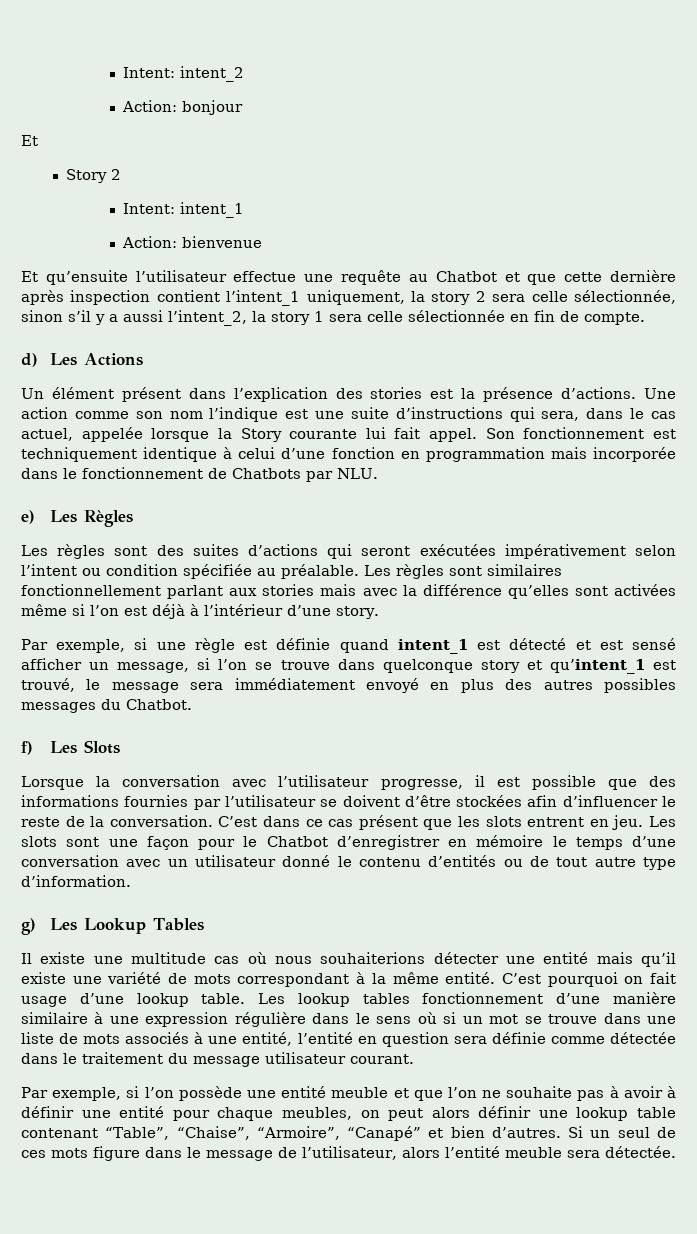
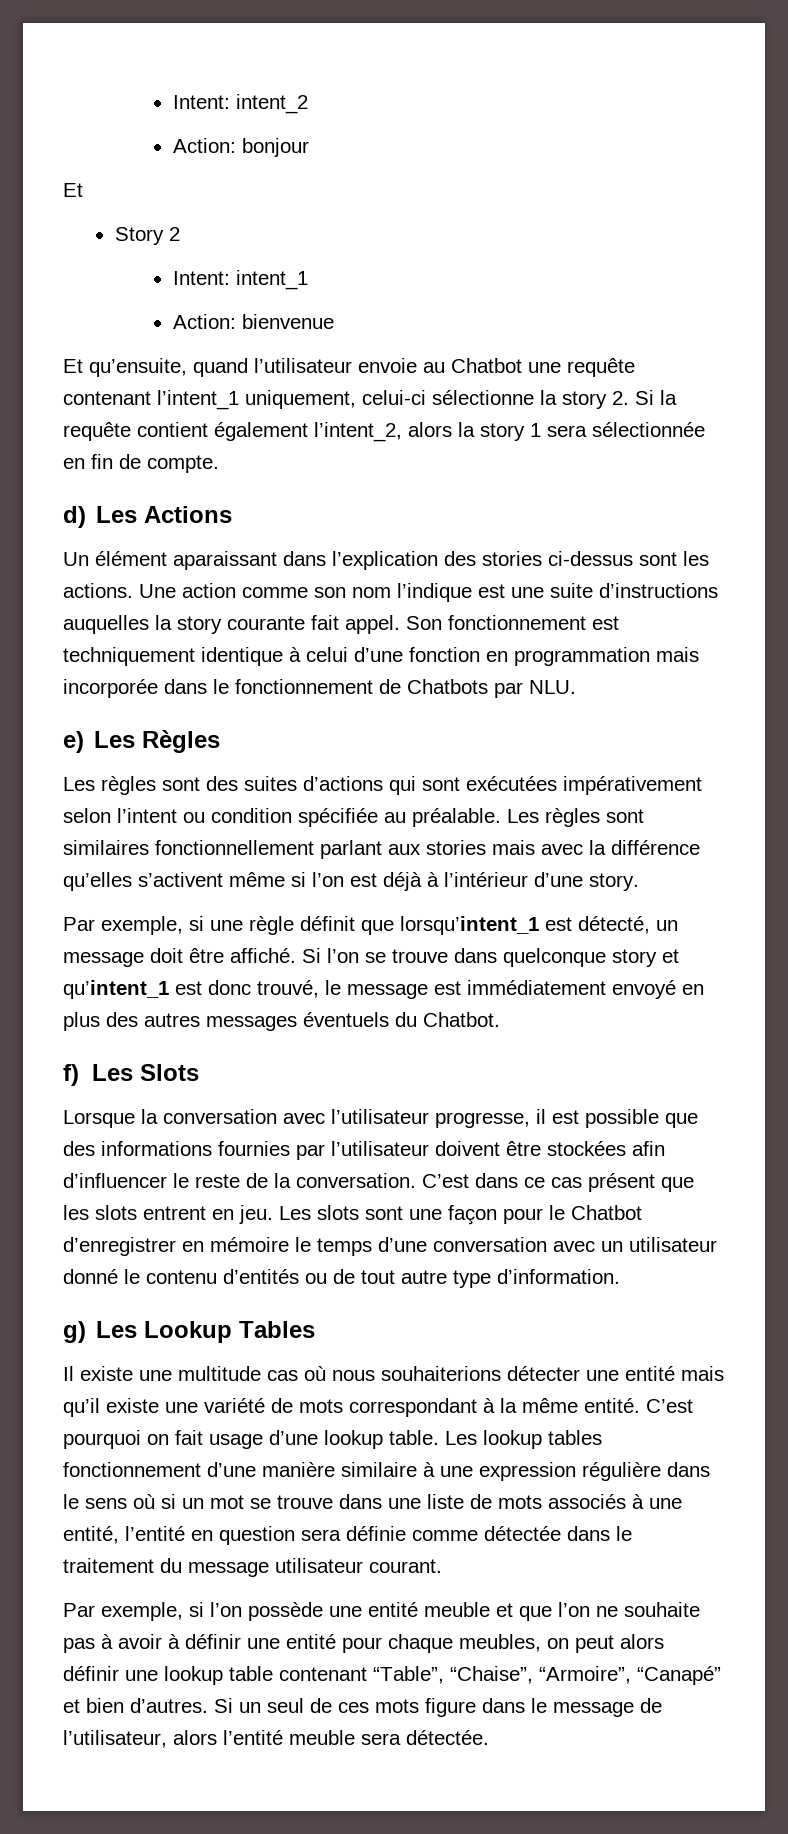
- Et qu’ensuite l’utilisateur effectue une requête au Chatbot et que cette dernière après inspection contient l’intent_1 uniquement, la story 2 sera celle sélectionnée, sinon s’il y a aussi l’intent_2, la story 1 sera celle sélectionnée en fin de compte.
+ Et qu’ensuite, quand l’utilisateur envoie au Chatbot une requête contenant l’intent_1 uniquement, celui-ci sélectionne la story 2. Si la requête contient également l’intent_2, alors la story 1 sera sélectionnée en fin de compte.
- Un élément présent dans l’explication des stories est la présence d’actions.
+ Un élément aparaissant dans l’explication des stories ci-dessus sont les actions.
- Une action comme son nom l’indique est une suite d’instructions qui sera, dans le cas actuel, appelée lorsque la Story courante lui fait appel.
+ Une action comme son nom l’indique est une suite d’instructions auquelles la story courante fait appel.
- Les règles sont des suites d’actions qui seront exécutées impérativement selon l’intent ou condition spécifiée au préalable.
+ Les règles sont des suites d’actions qui sont exécutées impérativement selon l’intent ou condition spécifiée au préalable.
- Les règles sont similaires fonctionnellement parlant aux stories mais avec la différence qu’elles sont activées même si l’on est déjà à l’intérieur d’une story.
+ Les règles sont similaires fonctionnellement parlant aux stories mais avec la différence qu’elles s’activent même si l’on est déjà à l’intérieur d’une story.
- Par exemple, si une règle est définie quand intent_1 est détecté et est sensé afficher un message, si l’on se trouve dans quelconque story et qu’intent_1 est trouvé, le message sera immédiatement envoyé en plus des autres possibles messages du Chatbot.
+ Par exemple, si une règle définit que lorsqu’intent_1 est détecté, un message doit être affiché. Si l’on se trouve dans quelconque story et qu’intent_1 est donc trouvé, le message est immédiatement envoyé en plus des autres messages éventuels du Chatbot.
- Lorsque la conversation avec l’utilisateur progresse, il est possible que des informations fournies par l’utilisateur se doivent d’être stockées afin d’influencer le reste de la conversation.
+ Lorsque la conversation avec l’utilisateur progresse, il est possible que des informations fournies par l’utilisateur doivent être stockées afin d’influencer le reste de la conversation.

